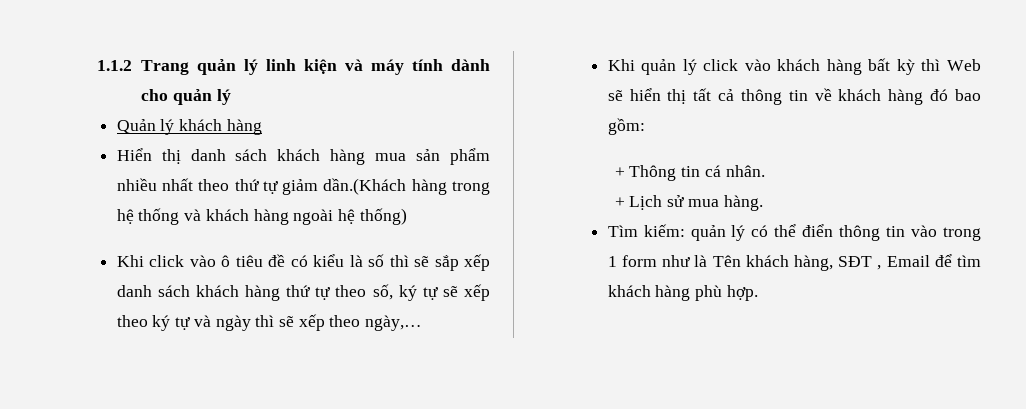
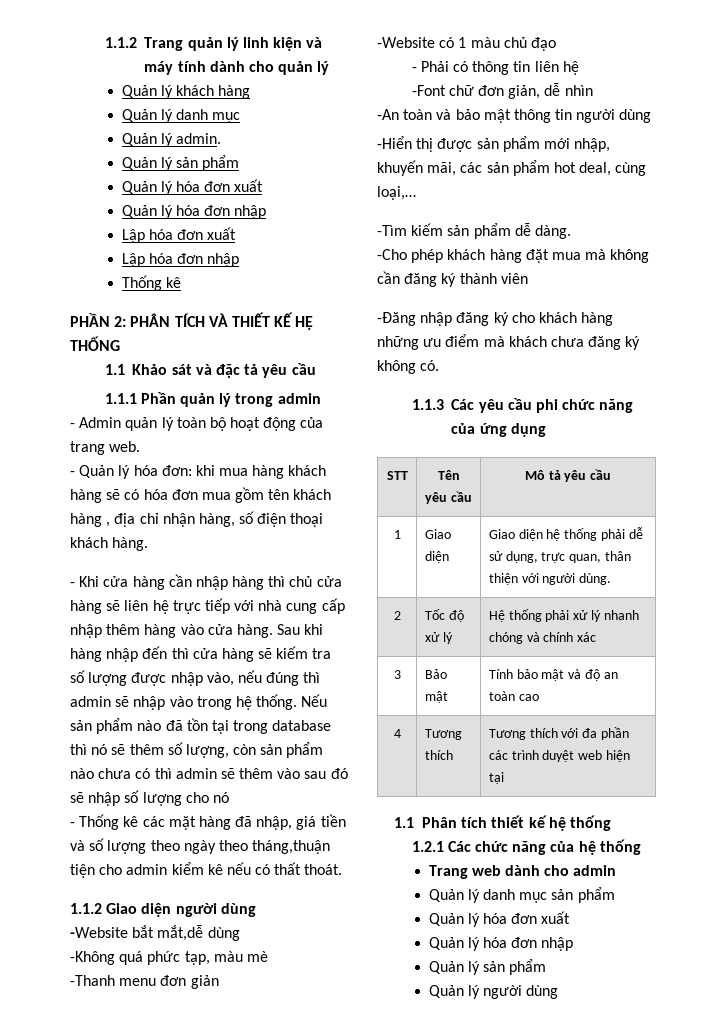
  Quản lý khách hàng
- Hiển thị danh sách khách hàng mua sản phẩm nhiều nhất theo thứ tự giảm dần.(Khách hàng trong hệ thống và khách hàng ngoài hệ thống)
- Khi click vào ô tiêu đề có kiểu là số thì sẽ sắp xếp danh sách khách hàng thứ tự theo số, ký tự sẽ xếp theo ký tự và ngày thì sẽ xếp theo ngày,…
- Khi quản lý click vào khách hàng bất kỳ thì Web sẽ hiển thị tất cả thông tin về khách hàng đó bao gồm:
- + Thông tin cá nhân.
- + Lịch sử mua hàng.
- Tìm kiếm: quản lý có thể điển thông tin vào trong 1 form như là Tên khách hàng, SĐT , Email để tìm khách hàng phù hợp.
+ Quản lý danh mục
+ Quản lý admin.
+ Quản lý sản phẩm
+ Quản lý hóa đơn xuất
+ Quản lý hóa đơn nhập
+ Lập hóa đơn xuất
+ Lập hóa đơn nhập
+ Thống kê
+ PHẦN 2: PHÂN TÍCH VÀ THIẾT KẾ HỆ THỐNG
+ 1.1 Khảo sát và đặc tả yêu cầu
+ 1.1.1 Phần quản lý trong admin
+ - Admin quản lý toàn bộ hoạt động của trang web.
+ - Quản lý hóa đơn: khi mua hàng khách hàng sẽ có hóa đơn mua gồm tên khách hàng , địa chỉ nhận hàng, số điện thoại khách hàng.
+ - Khi cửa hàng cần nhập hàng thì chủ cửa hàng sẽ liên hệ trực tiếp với nhà cung cấp nhập thêm hàng vào cửa hàng. Sau khi hàng nhập đến thì cửa hàng sẽ kiếm tra số lượng được nhập vào, nếu đúng thì admin sẽ nhập vào trong hệ thống. Nếu sản phẩm nào đã tồn tại trong database thì nó sẽ thêm số lượng, còn sản phẩm nào chưa có thì admin sẽ thêm vào sau đó sẽ nhập số lượng cho nó
+ - Thống kê các mặt hàng đã nhập, giá tiền và số lượng theo ngày theo tháng,thuận tiện cho admin kiểm kê nếu có thất thoát.
+ 1.1.2 Giao diện người dùng
+ -Website bắt mắt,dễ dùng
+ -Không quá phức tạp, màu mè
+ -Thanh menu đơn giản
+ -Website có 1 màu chủ đạo
+ - Phải có thông tin liên hệ
+ -Font chữ đơn giản, dễ nhìn
+ -An toàn và bảo mật thông tin người dùng
+ -Hiển thị được sản phẩm mới nhập, khuyến mãi, các sản phẩm hot deal, cùng loại,…
+ -Tìm kiếm sản phẩm dễ dàng.
+ -Cho phép khách hàng đặt mua mà không cần đăng ký thành viên
+ -Đăng nhập đăng ký cho khách hàng những ưu điểm mà khách chưa đăng ký không có.
+ 1.1.3 Các yêu cầu phi chức năng của ứng dụng
+ STT | Tên yêu cầu | Mô tả yêu cầu
+ 1 | Giao diện | Giao diện hệ thống phải dễ sử dụng, trực quan, thân thiện với người dùng.
+ 2 | Tốc độ xử lý | Hệ thống phải xử lý nhanh chóng và chính xác
+ 3 | Bảo mật | Tính bảo mật và độ an toàn cao
+ 4 | Tương thích | Tương thích với đa phần các trình duyệt web hiện tại
+ 1.1 Phân tích thiết kế hệ thống
+ 1.2.1 Các chức năng của hệ thống
+ Trang web dành cho admin
+ Quản lý danh mục sản phẩm
+ Quản lý hóa đơn xuất
+ Quản lý hóa đơn nhập
+ Quản lý sản phẩm
+ Quản lý người dùng

